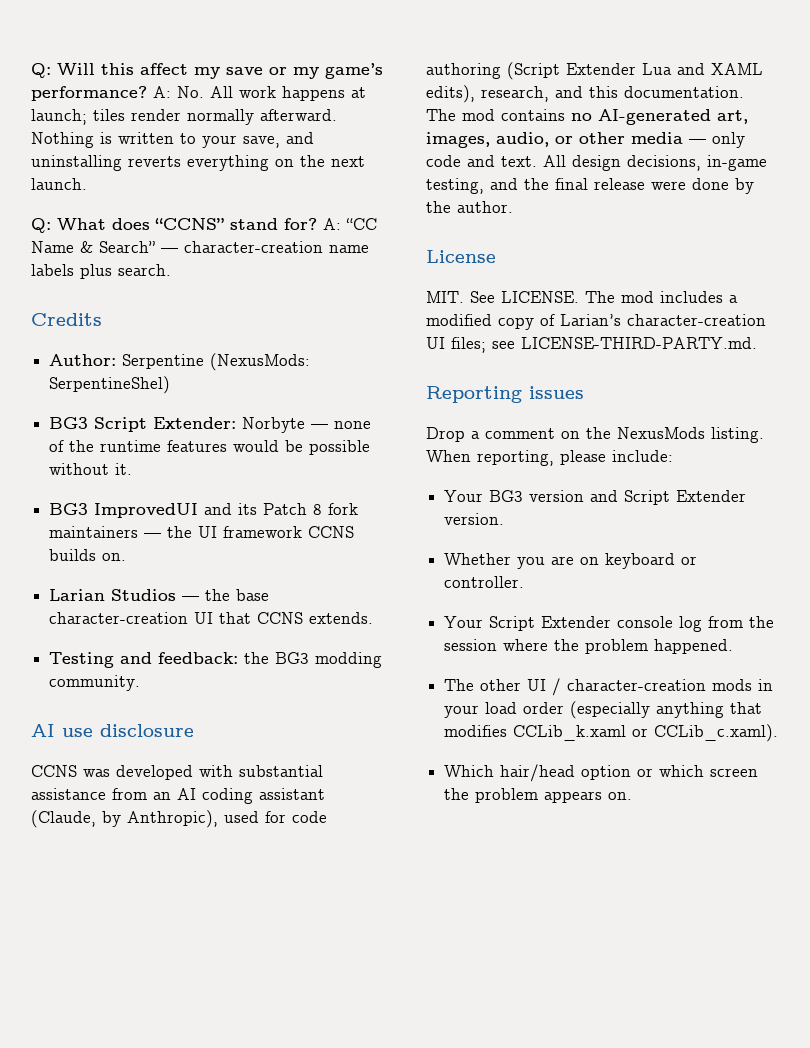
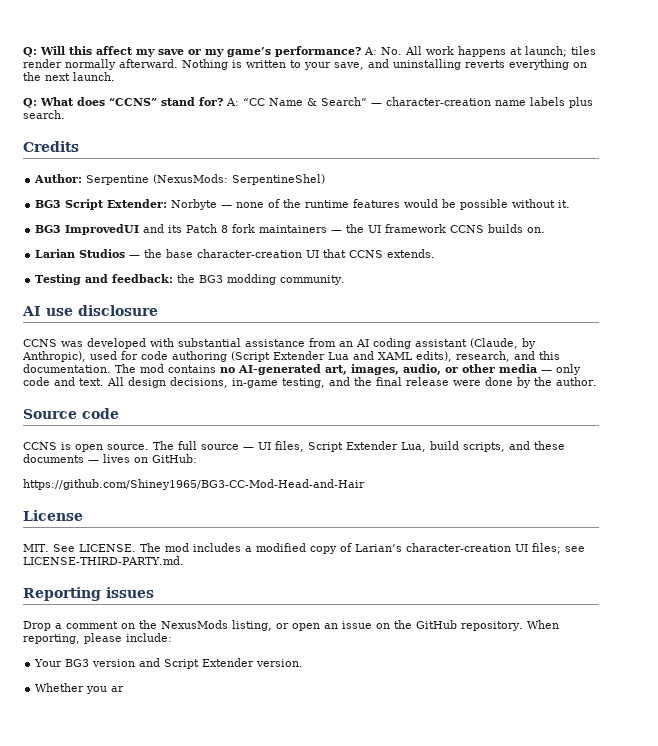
+ Source code
+ CCNS is open source. The full source — UI files, Script Extender Lua, build scripts, and these documents — lives on GitHub:
+ https://github.com/Shiney1965/BG3-CC-Mod-Head-and-Hair
- Drop a comment on the NexusMods listing.
+ Drop a comment on the NexusMods listing, or open an issue on the GitHub repository.
- Whether you are on keyboard or controller.
- Your Script Extender console log from the session where the problem happened.
- The other UI / character-creation mods in your load order (especially anything that modifies CCLib_k.xaml or CCLib_c.xaml).
- Which hair/head option or which screen the problem appears on.
+ Whether you ar

